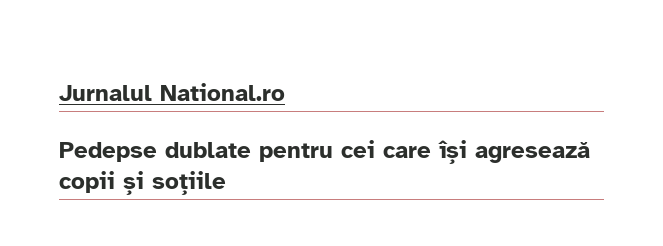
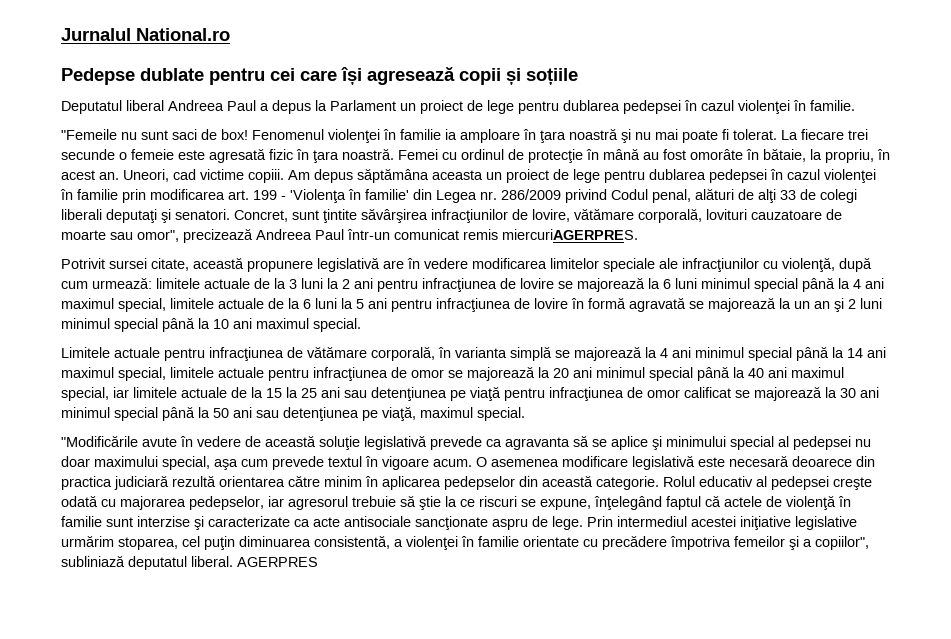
+ Deputatul liberal Andreea Paul a depus la Parlament un proiect de lege pentru dublarea pedepsei în cazul violenţei în familie.
+ "Femeile nu sunt saci de box! Fenomenul violenţei în familie ia amploare în ţara noastră şi nu mai poate fi tolerat. La fiecare trei secunde o femeie este agresată fizic în ţara noastră. Femei cu ordinul de protecţie în mână au fost omorâte în bătaie, la propriu, în acest an. Uneori, cad victime copiii. Am depus săptămâna aceasta un proiect de lege pentru dublarea pedepsei în cazul violenţei în familie prin modificarea art. 199 - 'Violenţa în familie' din Legea nr. 286/2009 privind Codul penal, alături de alţi 33 de colegi liberali deputaţi şi senatori. Concret, sunt ţintite săvârşirea infracţiunilor de lovire, vătămare corporală, lovituri cauzatoare de moarte sau omor", precizează Andreea Paul într-un comunicat remis miercuriAGERPRES.
+ Potrivit sursei citate, această propunere legislativă are în vedere modificarea limitelor speciale ale infracţiunilor cu violenţă, după cum urmează: limitele actuale de la 3 luni la 2 ani pentru infracţiunea de lovire se majorează la 6 luni minimul special până la 4 ani maximul special, limitele actuale de la 6 luni la 5 ani pentru infracţiunea de lovire în formă agravată se majorează la un an şi 2 luni minimul special până la 10 ani maximul special.
+ Limitele actuale pentru infracţiunea de vătămare corporală, în varianta simplă se majorează la 4 ani minimul special până la 14 ani maximul special, limitele actuale pentru infracţiunea de omor se majorează la 20 ani minimul special până la 40 ani maximul special, iar limitele actuale de la 15 la 25 ani sau detenţiunea pe viaţă pentru infracţiunea de omor calificat se majorează la 30 ani minimul special până la 50 ani sau detenţiunea pe viaţă, maximul special.
+ "Modificările avute în vedere de această soluţie legislativă prevede ca agravanta să se aplice şi minimului special al pedepsei nu doar maximului special, aşa cum prevede textul în vigoare acum. O asemenea modificare legislativă este necesară deoarece din practica judiciară rezultă orientarea către minim în aplicarea pedepselor din această categorie. Rolul educativ al pedepsei creşte odată cu majorarea pedepselor, iar agresorul trebuie să ştie la ce riscuri se expune, înţelegând faptul că actele de violenţă în familie sunt interzise şi caracterizate ca acte antisociale sancţionate aspru de lege. Prin intermediul acestei iniţiative legislative urmărim stoparea, cel puţin diminuarea consistentă, a violenţei în familie orientate cu precădere împotriva femeilor şi a copiilor", subliniază deputatul liberal. AGERPRES

